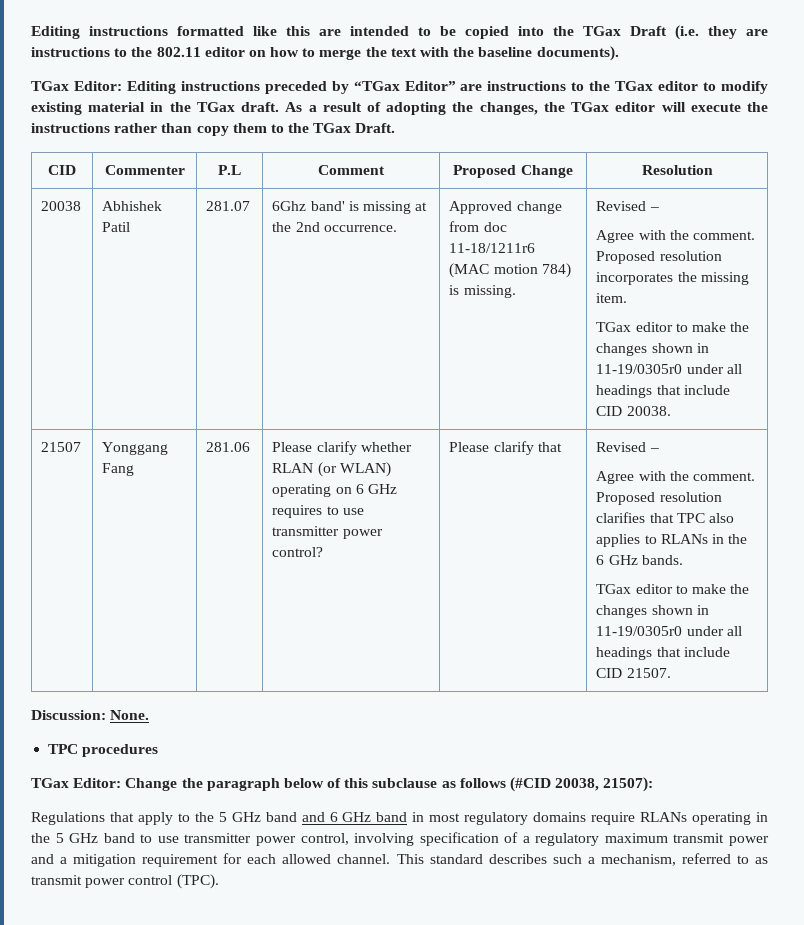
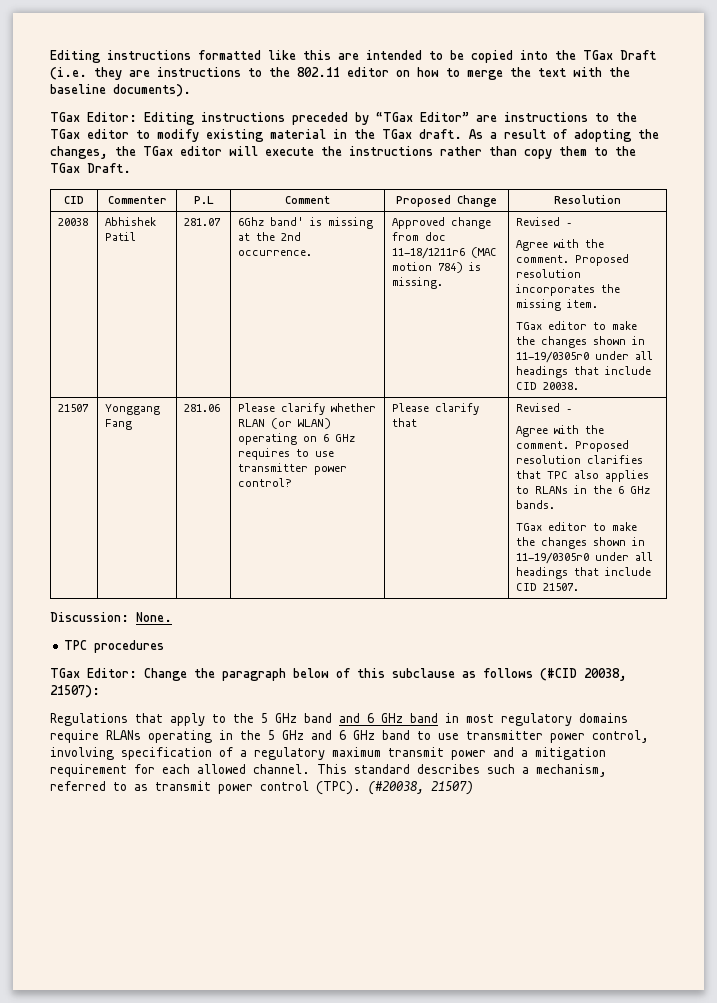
- Regulations that apply to the 5 GHz band and 6 GHz band in most regulatory domains require RLANs operating in the 5 GHz band to use transmitter power control, involving specification of a regulatory maximum transmit power and a mitigation requirement for each allowed channel.
+ Regulations that apply to the 5 GHz band and 6 GHz band in most regulatory domains require RLANs operating in the 5 GHz and 6 GHz band to use transmitter power control, involving specification of a regulatory maximum transmit power and a mitigation requirement for each allowed channel.
+ (#20038, 21507)

